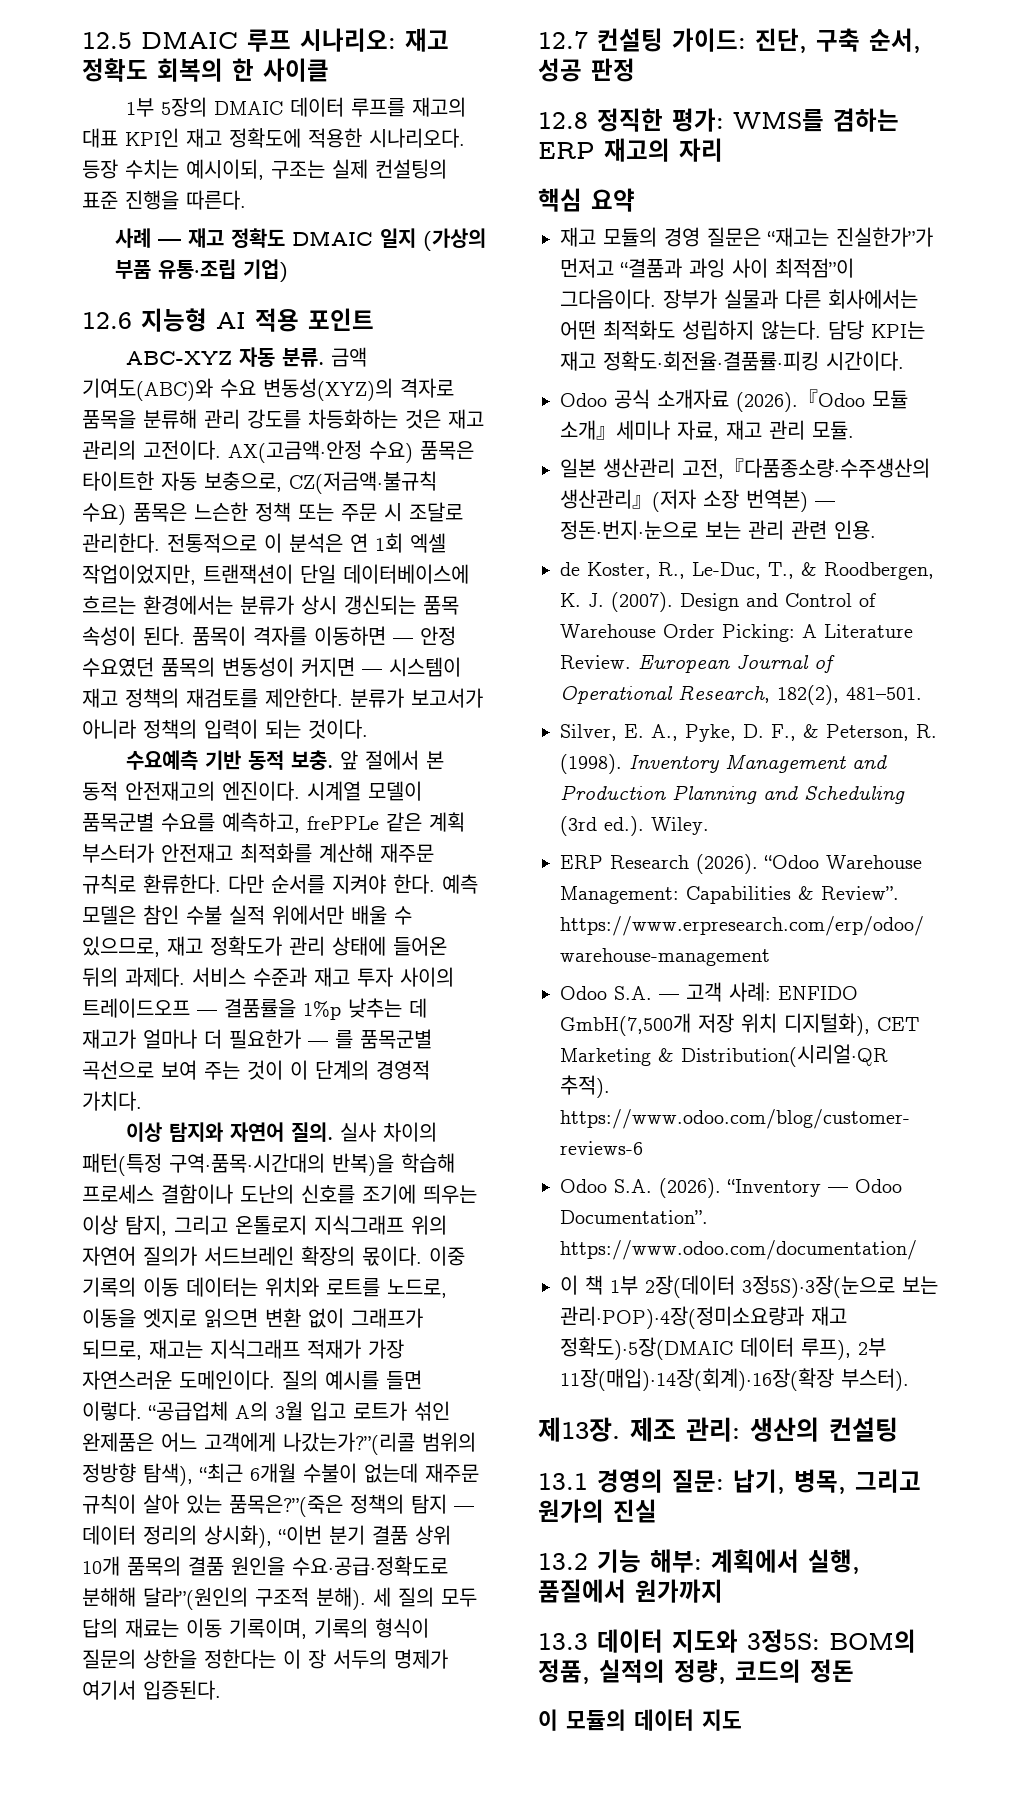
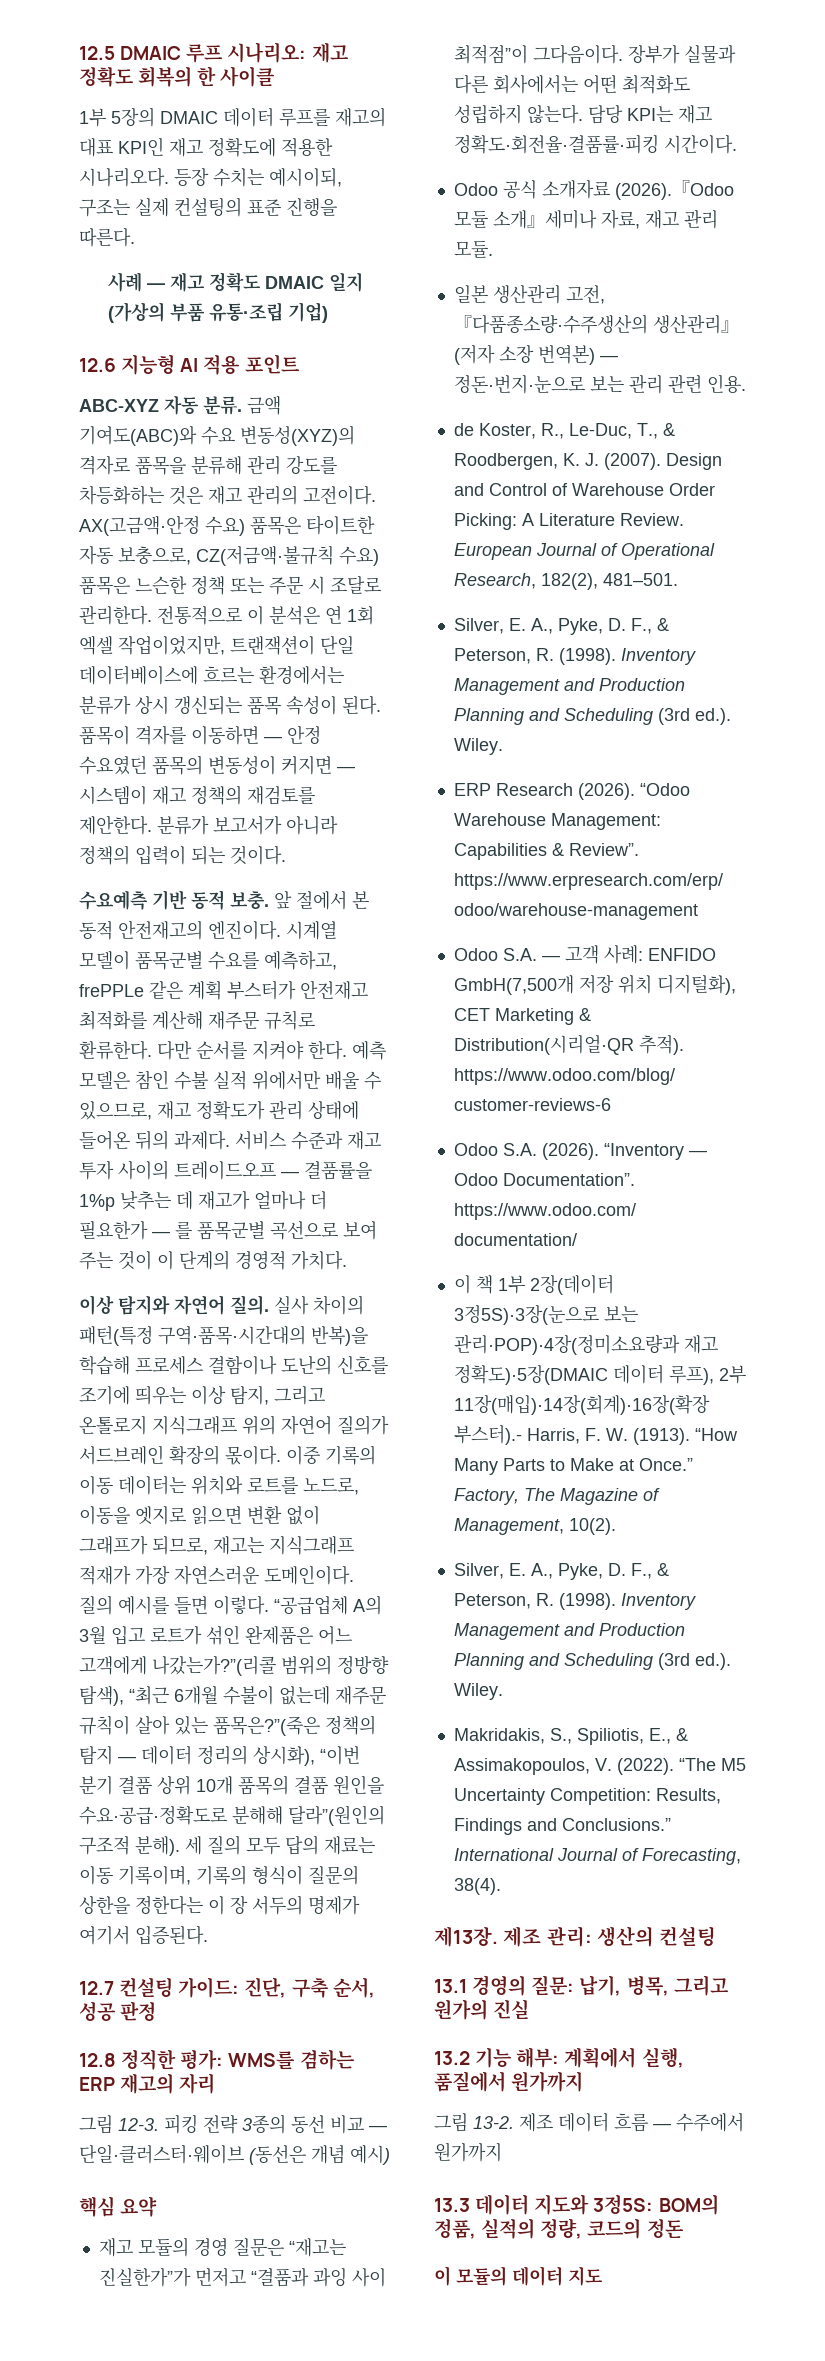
+ 그림 12-3. 피킹 전략 3종의 동선 비교 — 단일·클러스터·웨이브 (동선은 개념 예시)
- 이 책 1부 2장(데이터 3정5S)·3장(눈으로 보는 관리·POP)·4장(정미소요량과 재고 정확도)·5장(DMAIC 데이터 루프), 2부 11장(매입)·14장(회계)·16장(확장 부스터).
+ 이 책 1부 2장(데이터 3정5S)·3장(눈으로 보는 관리·POP)·4장(정미소요량과 재고 정확도)·5장(DMAIC 데이터 루프), 2부 11장(매입)·14장(회계)·16장(확장 부스터).- Harris, F. W. (1913). “How Many Parts to Make at Once.” Factory, The Magazine of Management, 10(2).
+ Silver, E. A., Pyke, D. F., & Peterson, R. (1998). Inventory Management and Production Planning and Scheduling (3rd ed.). Wiley.
+ Makridakis, S., Spiliotis, E., & Assimakopoulos, V. (2022). “The M5 Uncertainty Competition: Results, Findings and Conclusions.” International Journal of Forecasting, 38(4).
+ 그림 13-2. 제조 데이터 흐름 — 수주에서 원가까지

